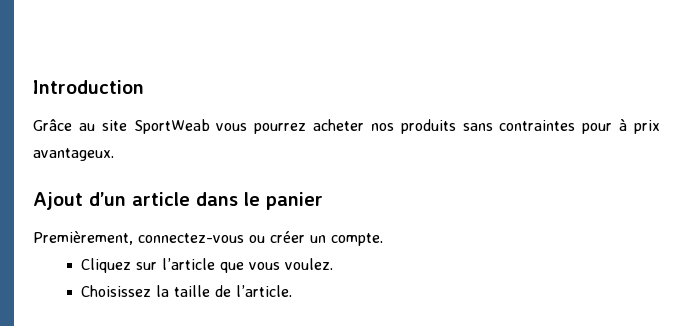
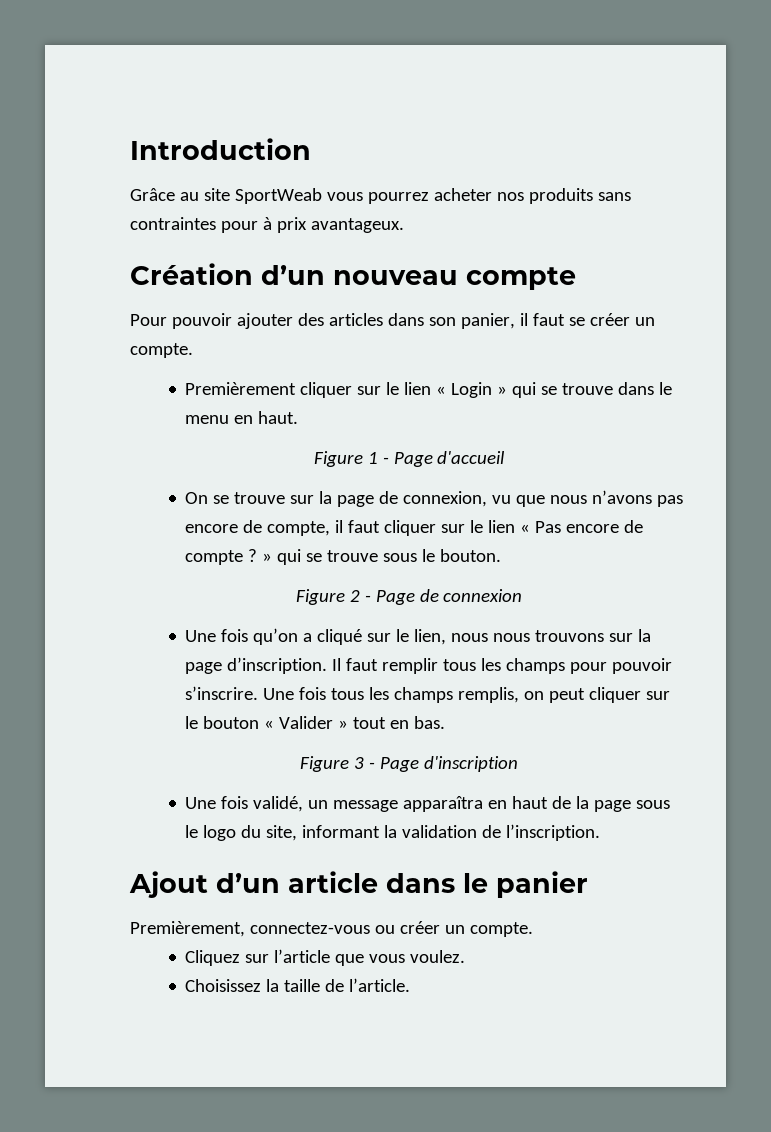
+ Création d’un nouveau compte
+ Pour pouvoir ajouter des articles dans son panier, il faut se créer un compte.
+ Premièrement cliquer sur le lien « Login » qui se trouve dans le menu en haut.
+ Figure 1 - Page d'accueil
+ On se trouve sur la page de connexion, vu que nous n’avons pas encore de compte, il faut cliquer sur le lien « Pas encore de compte ? » qui se trouve sous le bouton.
+ Figure 2 - Page de connexion
+ Une fois qu’on a cliqué sur le lien, nous nous trouvons sur la page d’inscription. Il faut remplir tous les champs pour pouvoir s’inscrire. Une fois tous les champs remplis, on peut cliquer sur le bouton « Valider » tout en bas.
+ Figure 3 - Page d'inscription
+ Une fois validé, un message apparaîtra en haut de la page sous le logo du site, informant la validation de l’inscription.

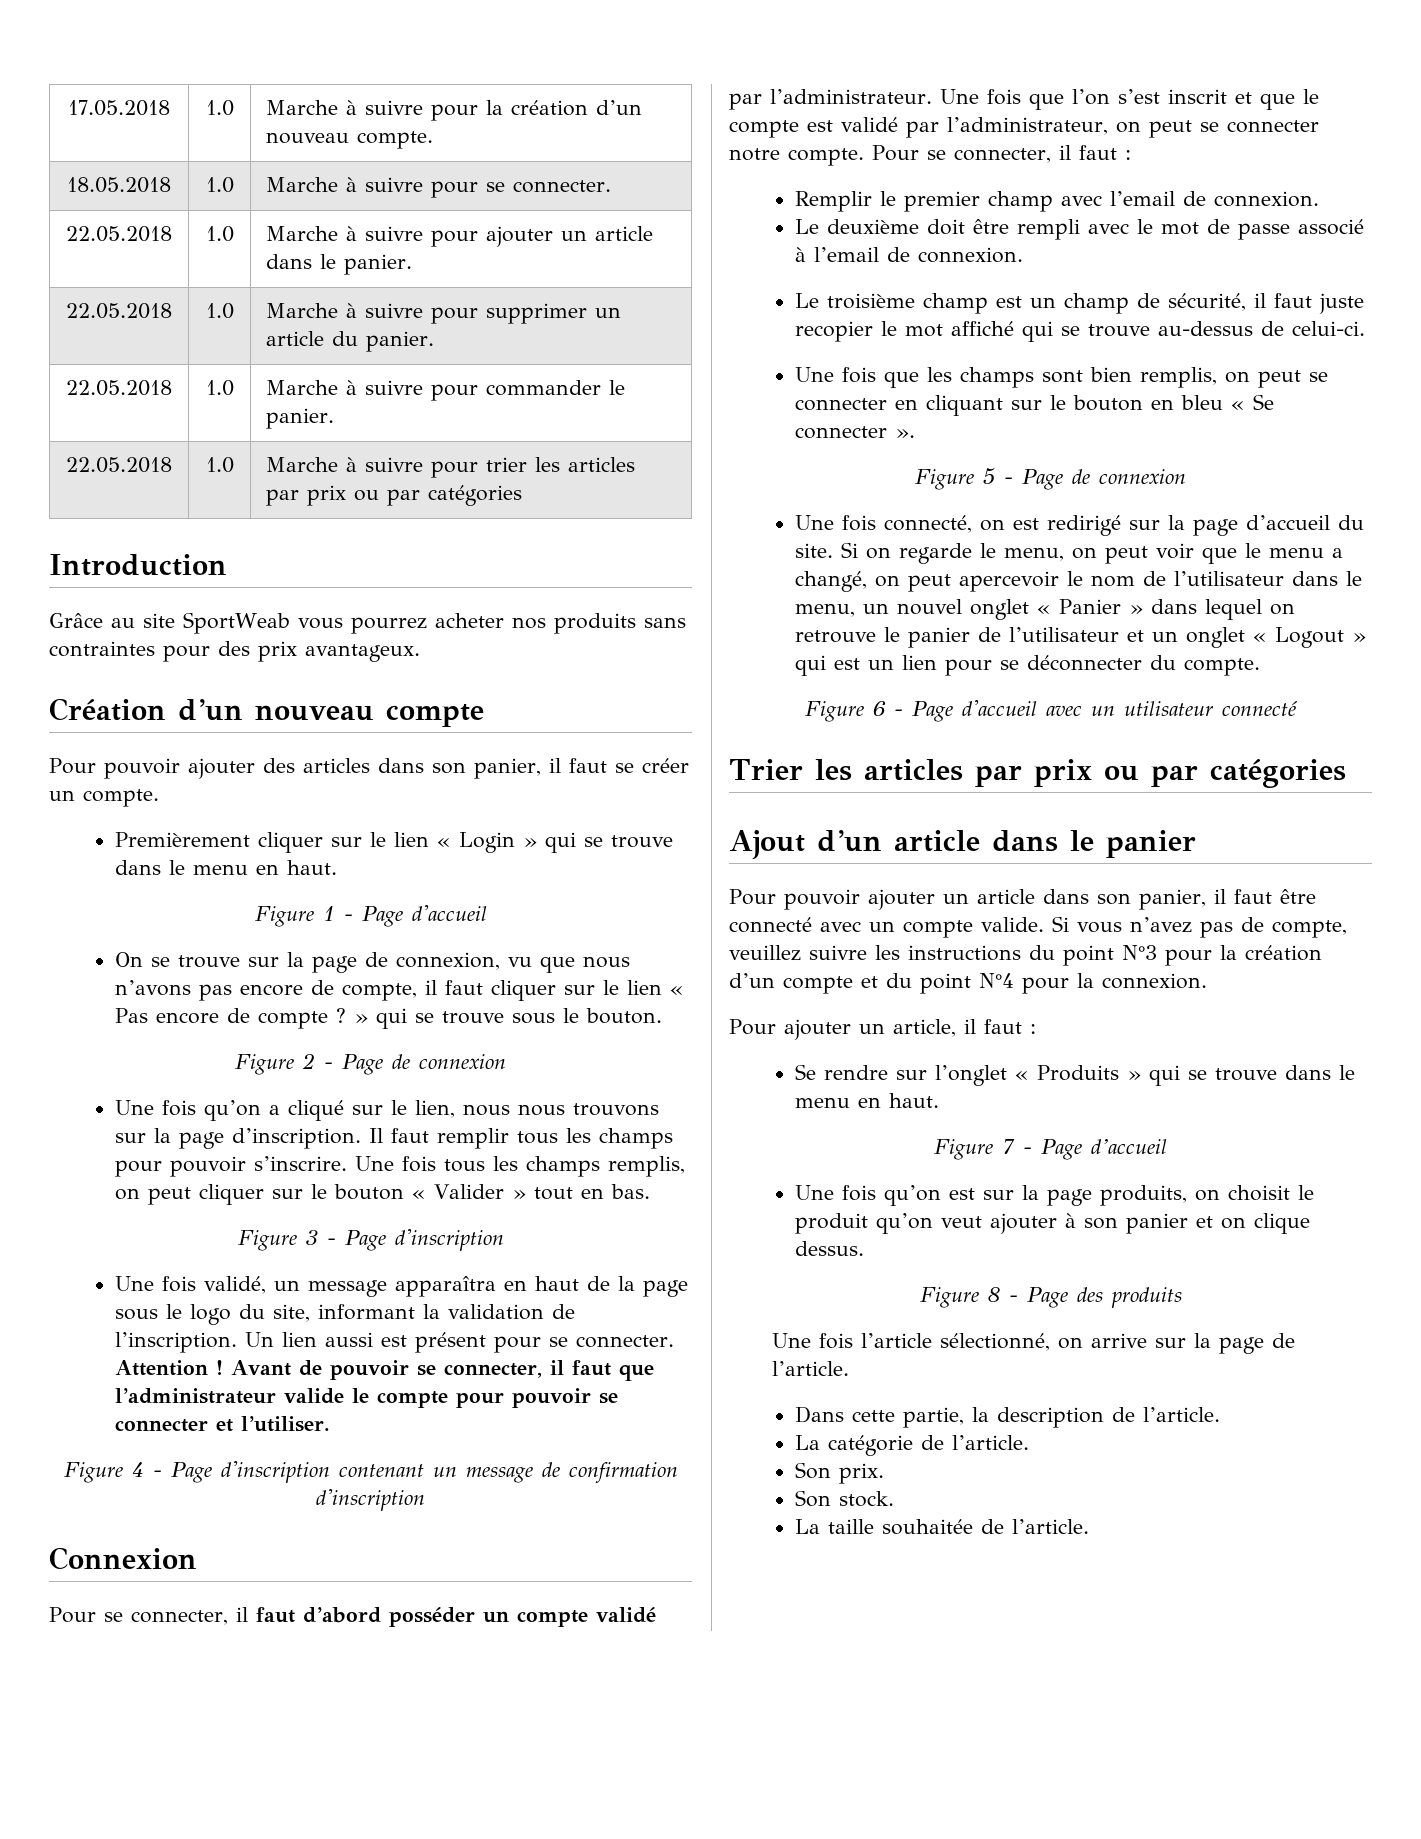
+ 17.05.2018 | 1.0 | Marche à suivre pour la création d’un nouveau compte.
+ 18.05.2018 | 1.0 | Marche à suivre pour se connecter.
+ 22.05.2018 | 1.0 | Marche à suivre pour ajouter un article dans le panier.
+ 22.05.2018 | 1.0 | Marche à suivre pour supprimer un article du panier.
+ 22.05.2018 | 1.0 | Marche à suivre pour commander le panier.
+ 22.05.2018 | 1.0 | Marche à suivre pour trier les articles par prix ou par catégories
- Grâce au site SportWeab vous pourrez acheter nos produits sans contraintes pour à prix avantageux.
+ Grâce au site SportWeab vous pourrez acheter nos produits sans contraintes pour des prix avantageux.
+ Un lien aussi est présent pour se connecter. Attention ! Avant de pouvoir se connecter, il faut que l’administrateur valide le compte pour pouvoir se connecter et l’utiliser.
+ Figure 4 - Page d'inscription contenant un message de confirmation d'inscription
+ Connexion
+ Pour se connecter, il faut d’abord posséder un compte validé par l’administrateur. Une fois que l’on s’est inscrit et que le compte est validé par l’administrateur, on peut se connecter notre compte. Pour se connecter, il faut :
+ Remplir le premier champ avec l’email de connexion.
+ Le deuxième doit être rempli avec le mot de passe associé à l’email de connexion.
+ Le troisième champ est un champ de sécurité, il faut juste recopier le mot affiché qui se trouve au-dessus de celui-ci.
+ Une fois que les champs sont bien remplis, on peut se connecter en cliquant sur le bouton en bleu « Se connecter ».
+ Figure 5 - Page de connexion
+ Une fois connecté, on est redirigé sur la page d’accueil du site. Si on regarde le menu, on peut voir que le menu a changé, on peut apercevoir le nom de l’utilisateur dans le menu, un nouvel onglet « Panier » dans lequel on retrouve le panier de l’utilisateur et un onglet « Logout » qui est un lien pour se déconnecter du compte.
+ Figure 6 - Page d'accueil avec un utilisateur connecté
+ Trier les articles par prix ou par catégories
- Premièrement, connectez-vous ou créer un compte.
- Cliquez sur l’article que vous voulez.
- Choisissez la taille de l’article.
+ Pour pouvoir ajouter un article dans son panier, il faut être connecté avec un compte valide. Si vous n’avez pas de compte, veuillez suivre les instructions du point N°3 pour la création d’un compte et du point N°4 pour la connexion.
+ Pour ajouter un article, il faut :
+ Se rendre sur l’onglet « Produits » qui se trouve dans le menu en haut.
+ Figure 7 - Page d’accueil
+ Une fois qu’on est sur la page produits, on choisit le produit qu’on veut ajouter à son panier et on clique dessus.
+ Figure 8 - Page des produits
+ Une fois l’article sélectionné, on arrive sur la page de l’article.
+ Dans cette partie, la description de l’article.
+ La catégorie de l’article.
+ Son prix.
+ Son stock.
+ La taille souhaitée de l’article.

